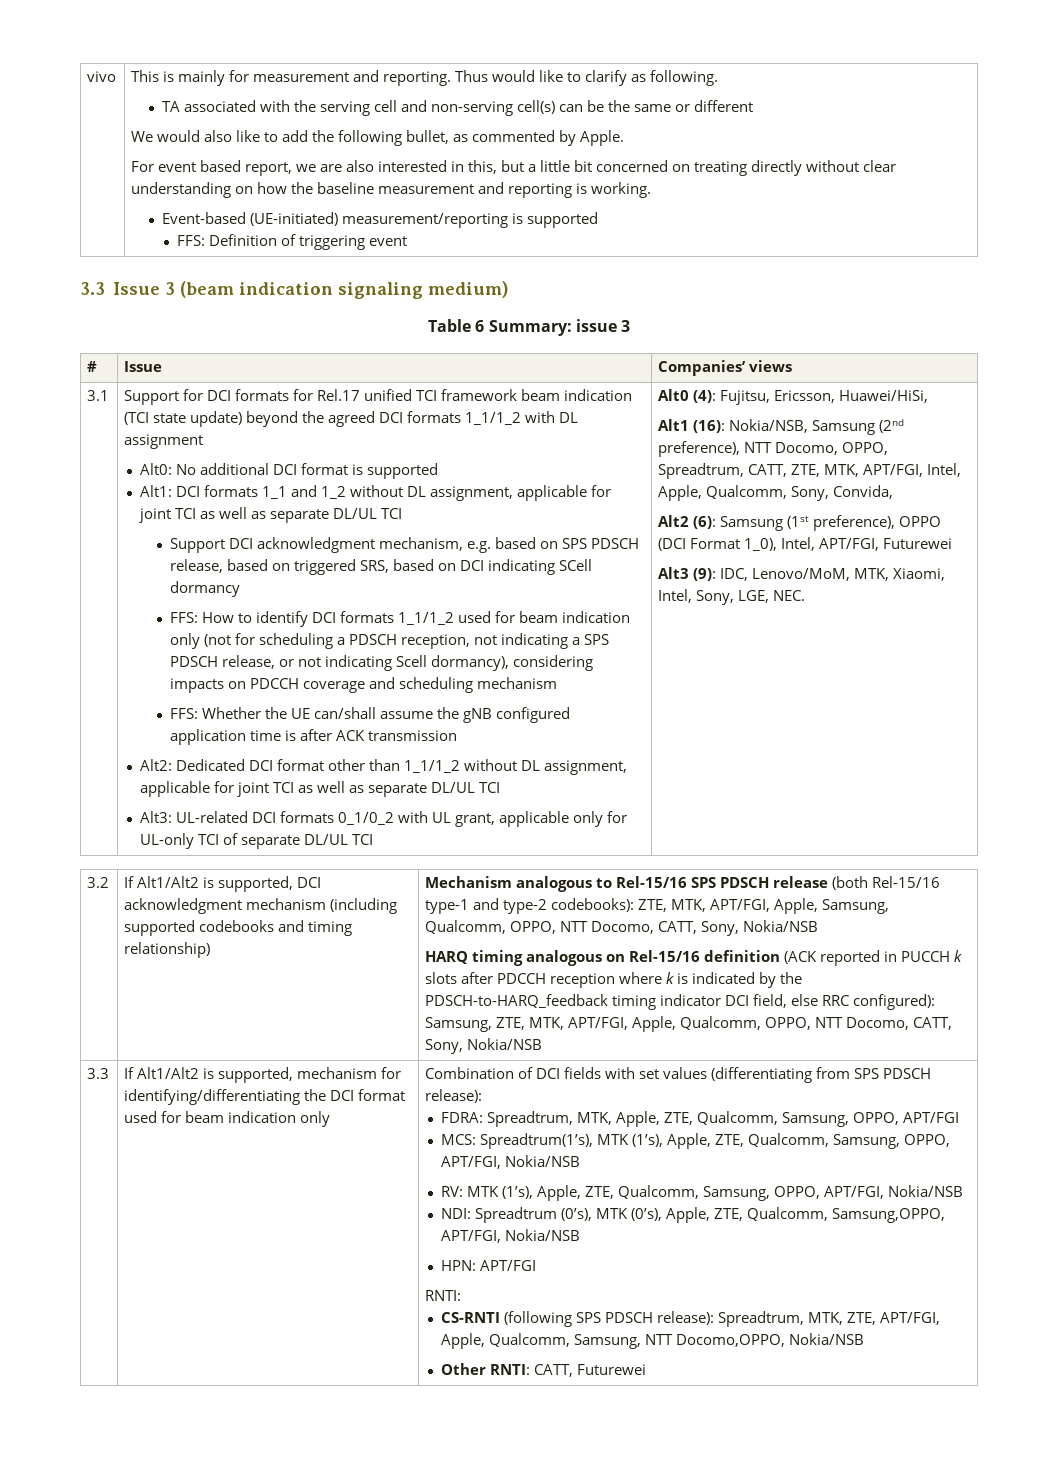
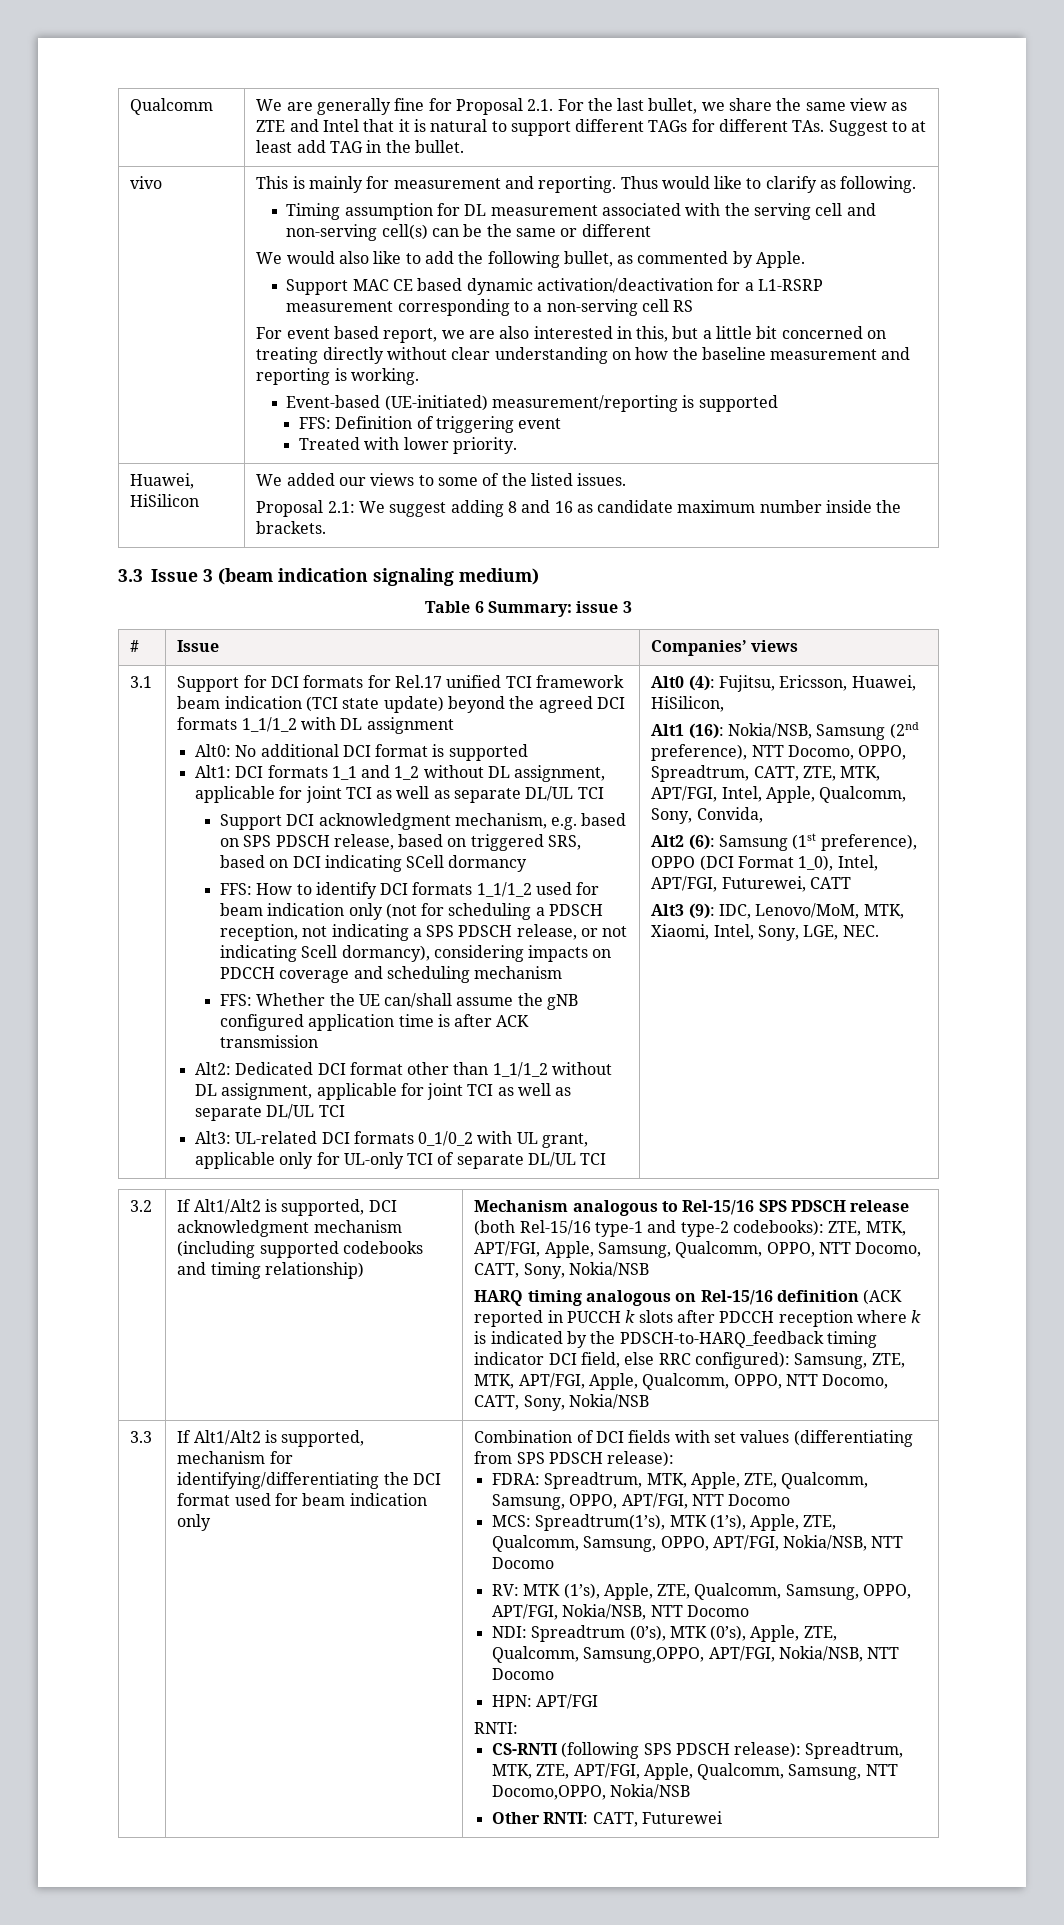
+ Qualcomm | We are generally fine for Proposal 2.1. For the last bullet, we share the same view as ZTE and Intel that it is natural to support different TAGs for different TAs. Suggest to at least add TAG in the bullet.
- TA associated with the serving cell and non-serving cell(s) can be the same or different
+ Timing assumption for DL measurement associated with the serving cell and non-serving cell(s) can be the same or different
+ Support MAC CE based dynamic activation/deactivation for a L1-RSRP measurement corresponding to a non-serving cell RS
+ Treated with lower priority.
+ Huawei, HiSilicon | We added our views to some of the listed issues.
+ Proposal 2.1: We suggest adding 8 and 16 as candidate maximum number inside the brackets.
- Alt0 (4): Fujitsu, Ericsson, Huawei/HiSi,
+ Alt0 (4): Fujitsu, Ericsson, Huawei, HiSilicon,
- Alt2 (6): Samsung (1st preference), OPPO (DCI Format 1_0), Intel, APT/FGI, Futurewei
+ Alt2 (6): Samsung (1st preference), OPPO (DCI Format 1_0), Intel, APT/FGI, Futurewei, CATT
- FDRA: Spreadtrum, MTK, Apple, ZTE, Qualcomm, Samsung, OPPO, APT/FGI
+ FDRA: Spreadtrum, MTK, Apple, ZTE, Qualcomm, Samsung, OPPO, APT/FGI, NTT Docomo
- MCS: Spreadtrum(1’s), MTK (1’s), Apple, ZTE, Qualcomm, Samsung, OPPO, APT/FGI, Nokia/NSB
+ MCS: Spreadtrum(1’s), MTK (1’s), Apple, ZTE, Qualcomm, Samsung, OPPO, APT/FGI, Nokia/NSB, NTT Docomo
- RV: MTK (1’s), Apple, ZTE, Qualcomm, Samsung, OPPO, APT/FGI, Nokia/NSB
+ RV: MTK (1’s), Apple, ZTE, Qualcomm, Samsung, OPPO, APT/FGI, Nokia/NSB, NTT Docomo
- NDI: Spreadtrum (0’s), MTK (0’s), Apple, ZTE, Qualcomm, Samsung,OPPO, APT/FGI, Nokia/NSB
+ NDI: Spreadtrum (0’s), MTK (0’s), Apple, ZTE, Qualcomm, Samsung,OPPO, APT/FGI, Nokia/NSB, NTT Docomo

